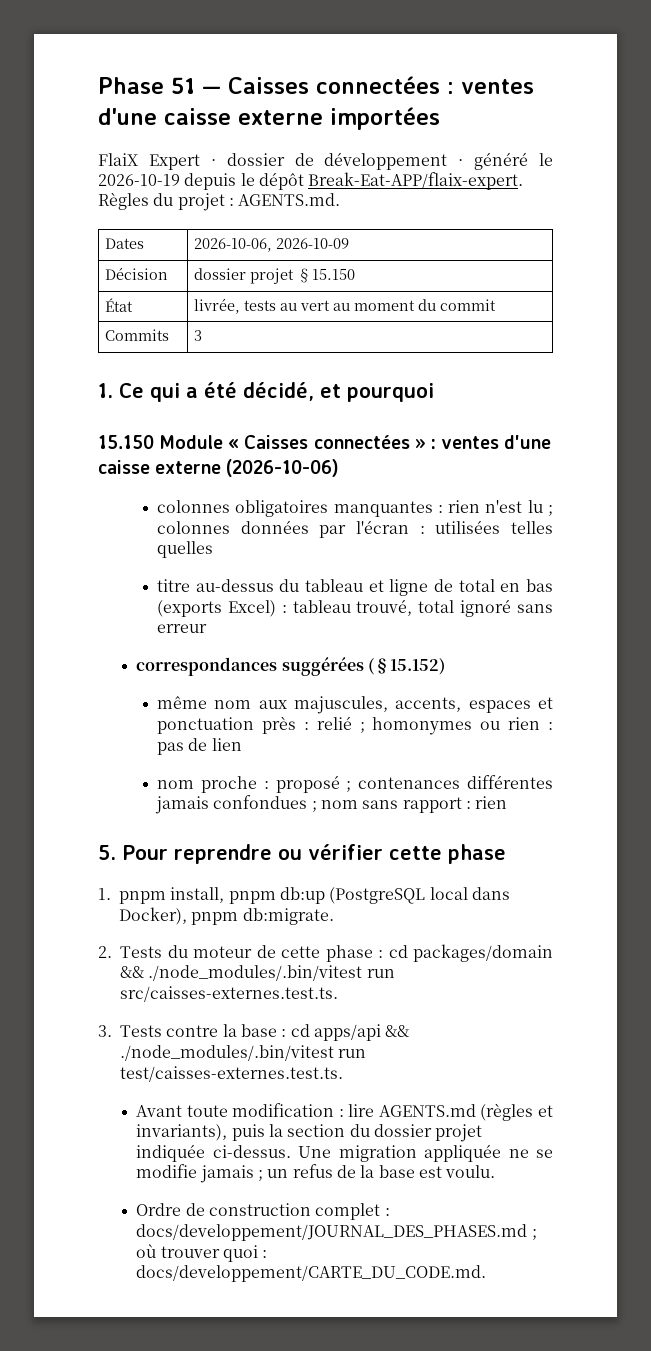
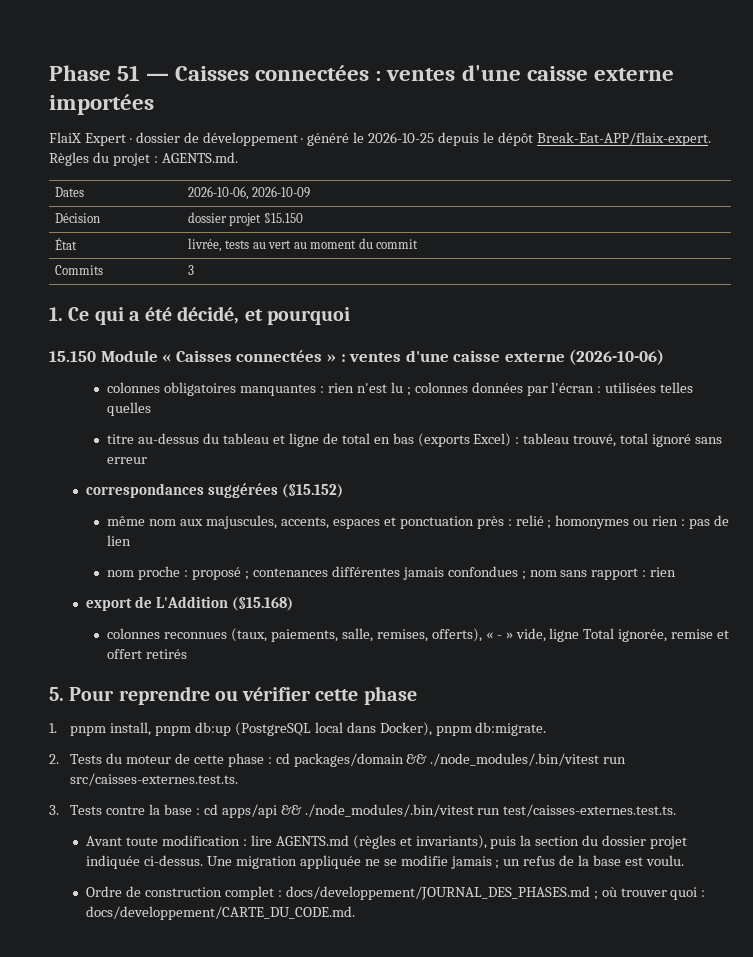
- FlaiX Expert · dossier de développement · généré le 2026-10-19 depuis le dépôt Break-Eat-APP/flaix-expert.
+ FlaiX Expert · dossier de développement · généré le 2026-10-25 depuis le dépôt Break-Eat-APP/flaix-expert.
+ export de L'Addition (§15.168)
+ colonnes reconnues (taux, paiements, salle, remises, offerts), « - » vide, ligne Total ignorée, remise et offert retirés

